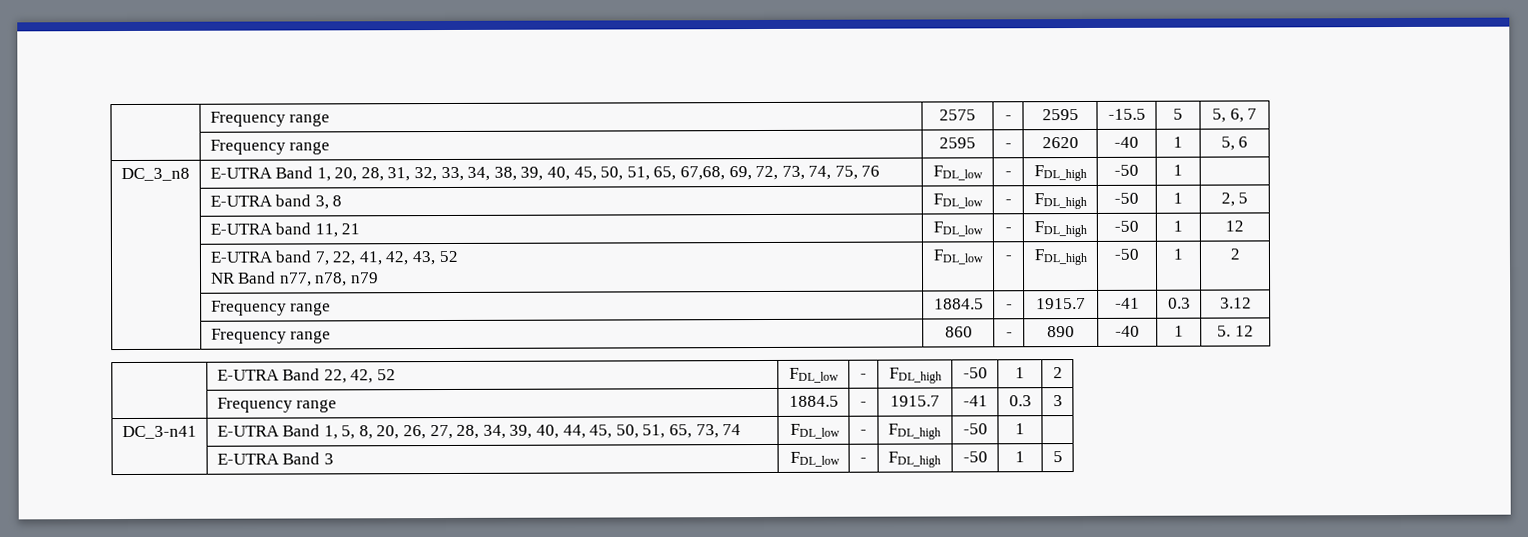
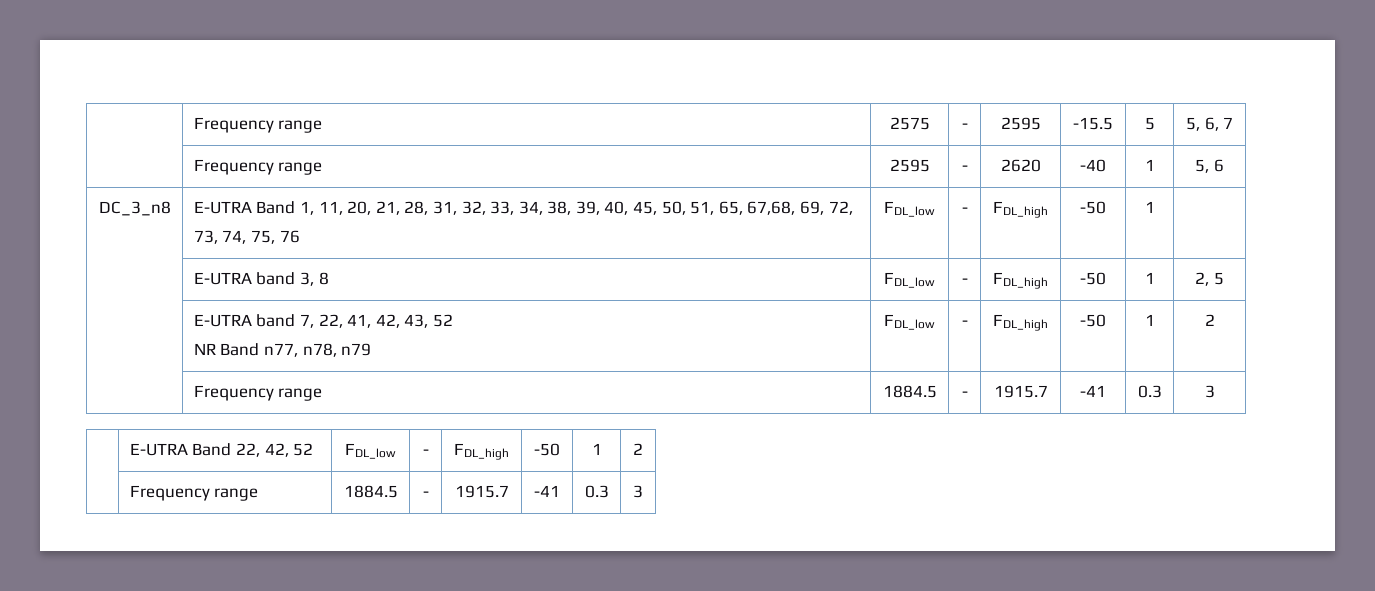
- DC_3_n8 | E-UTRA Band 1, 20, 28, 31, 32, 33, 34, 38, 39, 40, 45, 50, 51, 65, 67,68, 69, 72, 73, 74, 75, 76 | FDL_low | - | FDL_high | -50 | 1 |
+ DC_3_n8 | E-UTRA Band 1, 11, 20, 21, 28, 31, 32, 33, 34, 38, 39, 40, 45, 50, 51, 65, 67,68, 69, 72, 73, 74, 75, 76 | FDL_low | - | FDL_high | -50 | 1 |
- | E-UTRA band 11, 21 | FDL_low | - | FDL_high | -50 | 1 | 12
  | E-UTRA band 7, 22, 41, 42, 43, 52
  NR Band n77, n78, n79 | FDL_low | - | FDL_high | -50 | 1 | 2
- | Frequency range | 1884.5 | - | 1915.7 | -41 | 0.3 | 3.12
- | Frequency range | 860 | - | 890 | -40 | 1 | 5. 12
+ | Frequency range | 1884.5 | - | 1915.7 | -41 | 0.3 | 3
- DC_3-n41 | E-UTRA Band 1, 5, 8, 20, 26, 27, 28, 34, 39, 40, 44, 45, 50, 51, 65, 73, 74 | FDL_low | - | FDL_high | -50 | 1 |
- | E-UTRA Band 3 | FDL_low | - | FDL_high | -50 | 1 | 5

